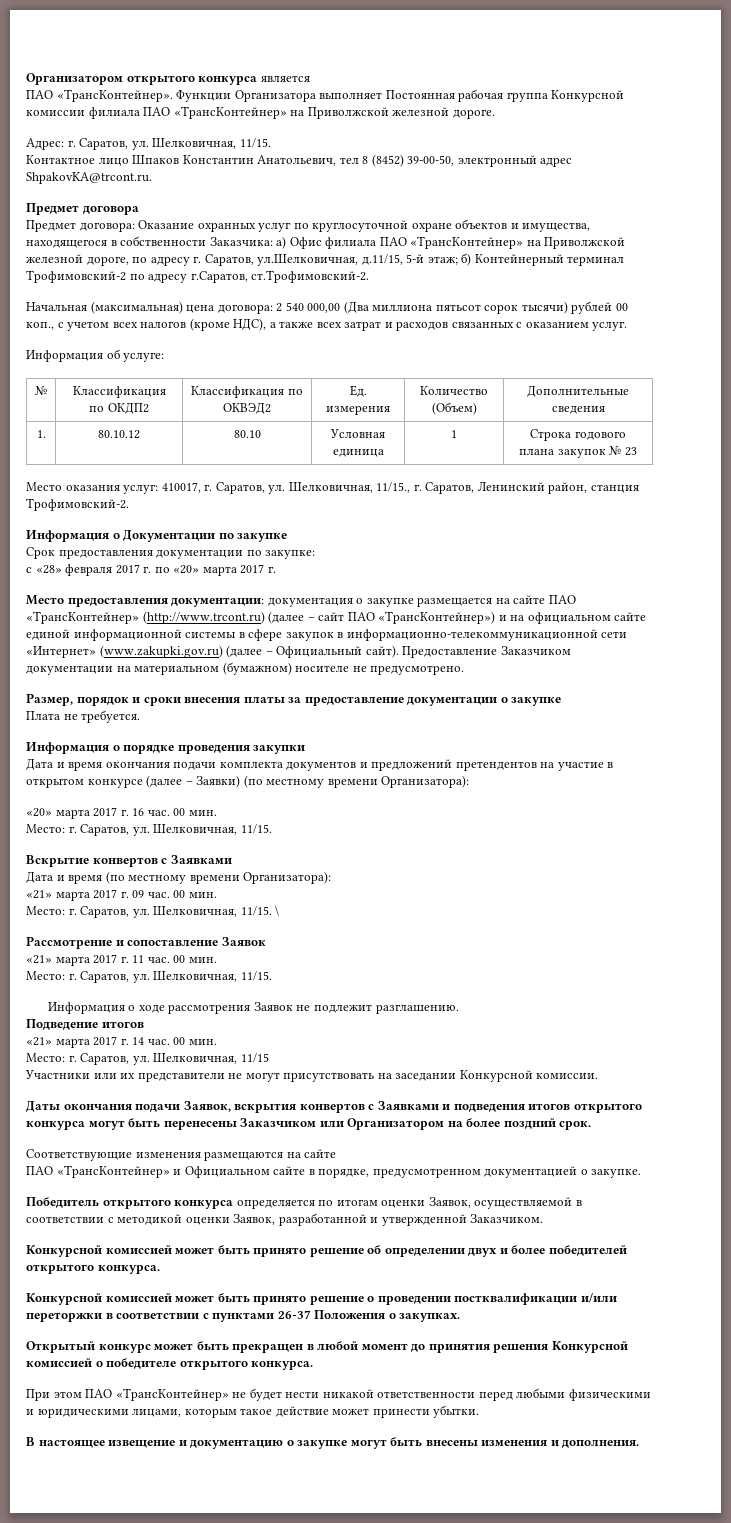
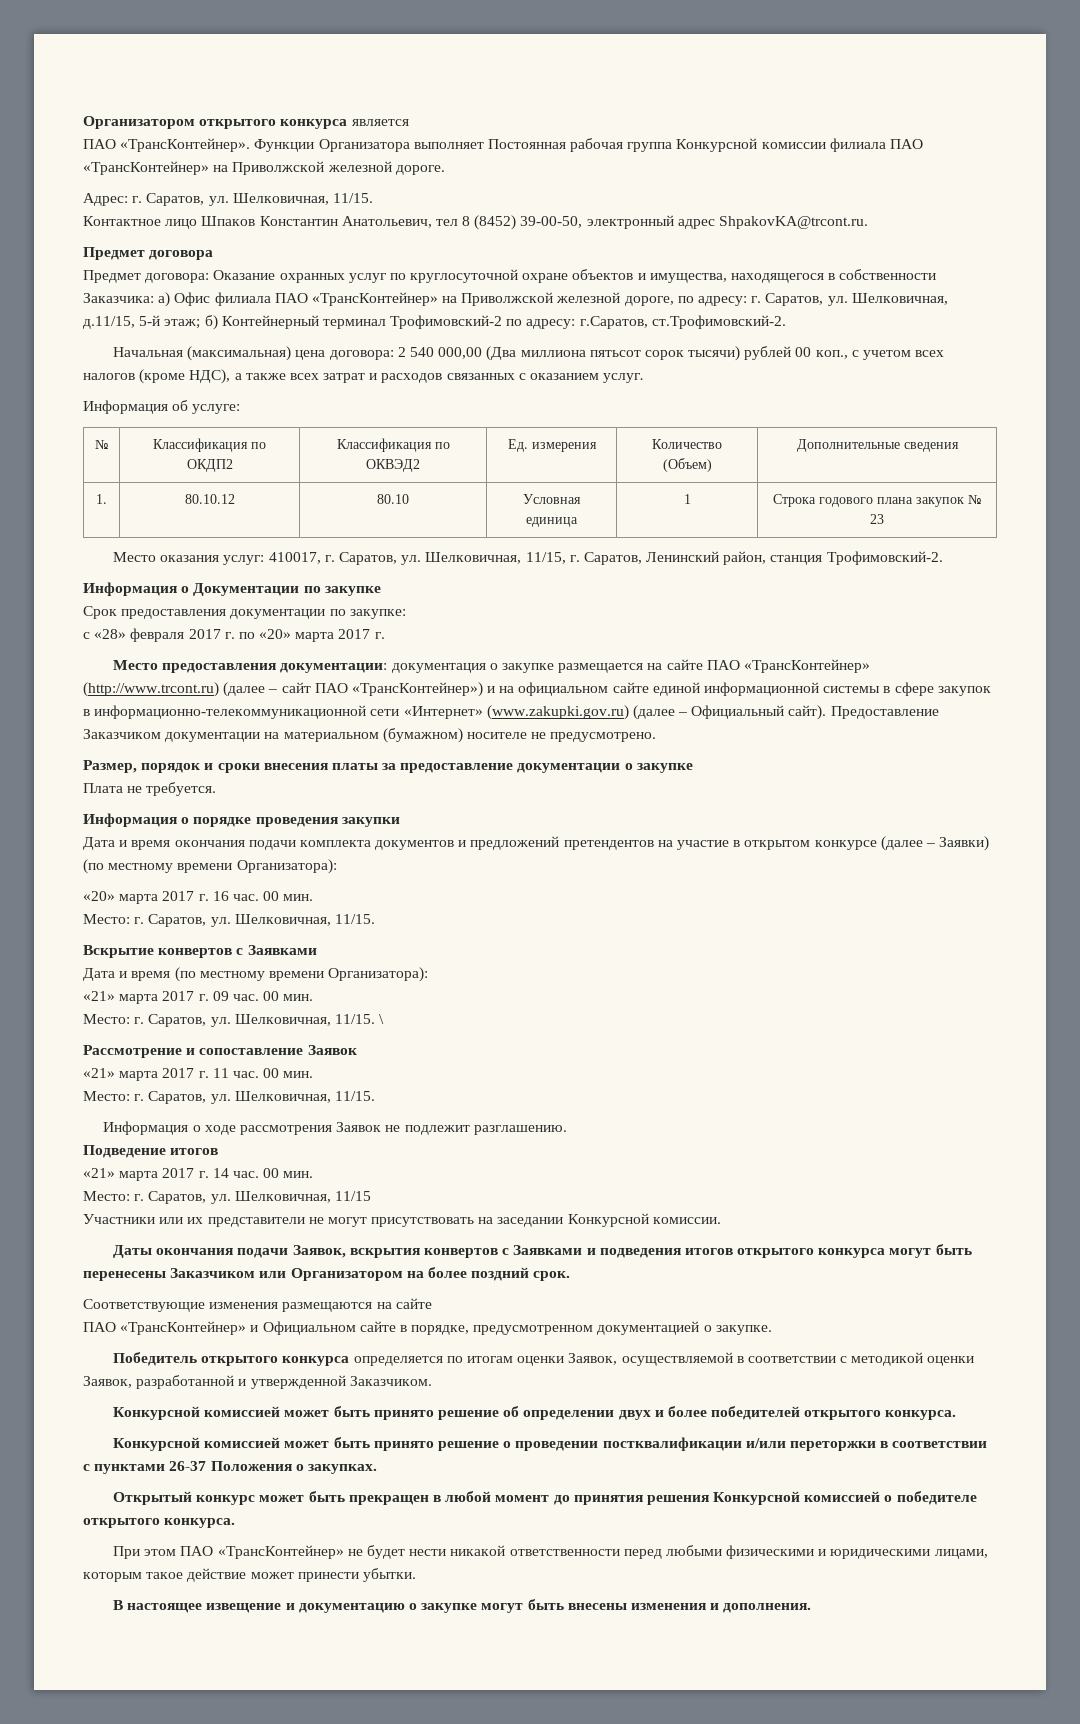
- Предмет договора: Оказание охранных услуг по круглосуточной охране объектов и имущества, находящегося в собственности Заказчика: а) Офис филиала ПАО «ТрансКонтейнер» на Приволжской железной дороге, по адресу г. Саратов, ул.Шелковичная, д.11/15, 5-й этаж; б) Контейнерный терминал Трофимовский-2 по адресу г.Саратов, ст.Трофимовский-2.
+ Предмет договора: Оказание охранных услуг по круглосуточной охране объектов и имущества, находящегося в собственности Заказчика: а) Офис филиала ПАО «ТрансКонтейнер» на Приволжской железной дороге, по адресу: г. Саратов, ул. Шелковичная, д.11/15, 5-й этаж; б) Контейнерный терминал Трофимовский-2 по адресу: г.Саратов, ст.Трофимовский-2.
- Место оказания услуг: 410017, г. Саратов, ул. Шелковичная, 11/15., г. Саратов, Ленинский район, станция Трофимовский-2.
+ Место оказания услуг: 410017, г. Саратов, ул. Шелковичная, 11/15, г. Саратов, Ленинский район, станция Трофимовский-2.

